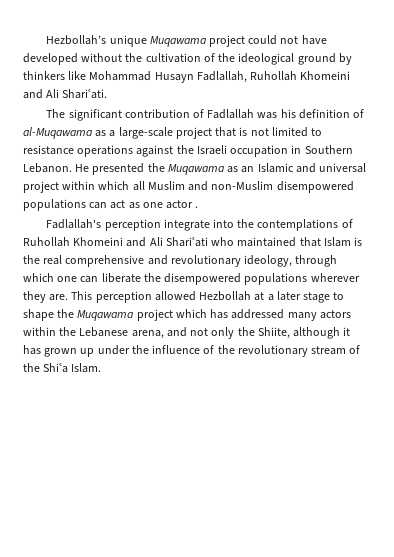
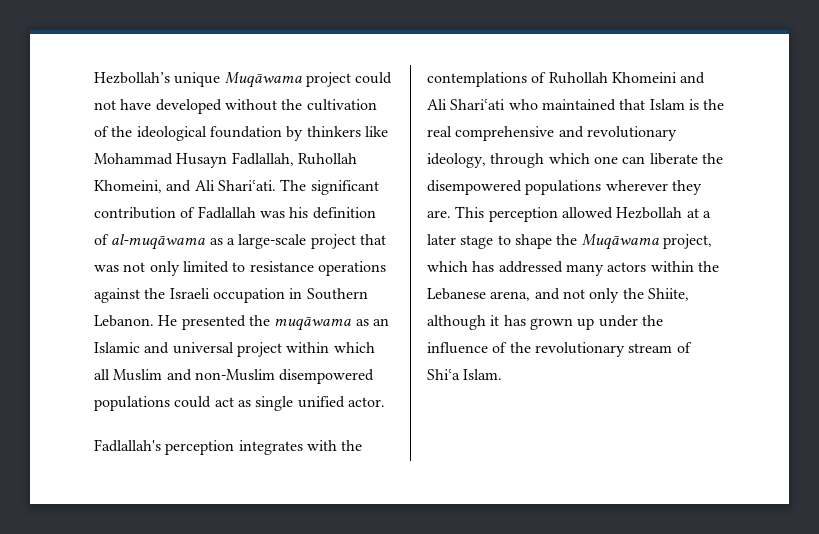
- Hezbollah’s unique Muqawama project could not have developed without the cultivation of the ideological ground by thinkers like Mohammad Husayn Fadlallah, Ruhollah Khomeini and Ali Shariʿati.
- The significant contribution of Fadlallah was his definition of al-Muqawama as a large-scale project that is not limited to resistance operations against the Israeli occupation in Southern Lebanon.
+ Hezbollah’s unique Muqāwama project could not have developed without the cultivation of the ideological foundation by thinkers like Mohammad Husayn Fadlallah, Ruhollah Khomeini, and Ali Shariʿati. The significant contribution of Fadlallah was his definition of al-muqāwama as a large-scale project that was not only limited to resistance operations against the Israeli occupation in Southern Lebanon.
- He presented the Muqawama as an Islamic and universal project within which all Muslim and non-Muslim disempowered populations can act as one actor .
+ He presented the muqāwama as an Islamic and universal project within which all Muslim and non-Muslim disempowered populations could act as single unified actor.
- Fadlallah's perception integrate into the contemplations of Ruhollah Khomeini and Ali Shariʿati who maintained that Islam is the real comprehensive and revolutionary ideology, through which one can liberate the disempowered populations wherever they are.
+ Fadlallah's perception integrates with the contemplations of Ruhollah Khomeini and Ali Shariʿati who maintained that Islam is the real comprehensive and revolutionary ideology, through which one can liberate the disempowered populations wherever they are.
- This perception allowed Hezbollah at a later stage to shape the Muqawama project which has addressed many actors within the Lebanese arena, and not only the Shiite, although it has grown up under the influence of the revolutionary stream of the Shiʿa Islam.
+ This perception allowed Hezbollah at a later stage to shape the Muqāwama project, which has addressed many actors within the Lebanese arena, and not only the Shiite, although it has grown up under the influence of the revolutionary stream of Shiʿa Islam.

